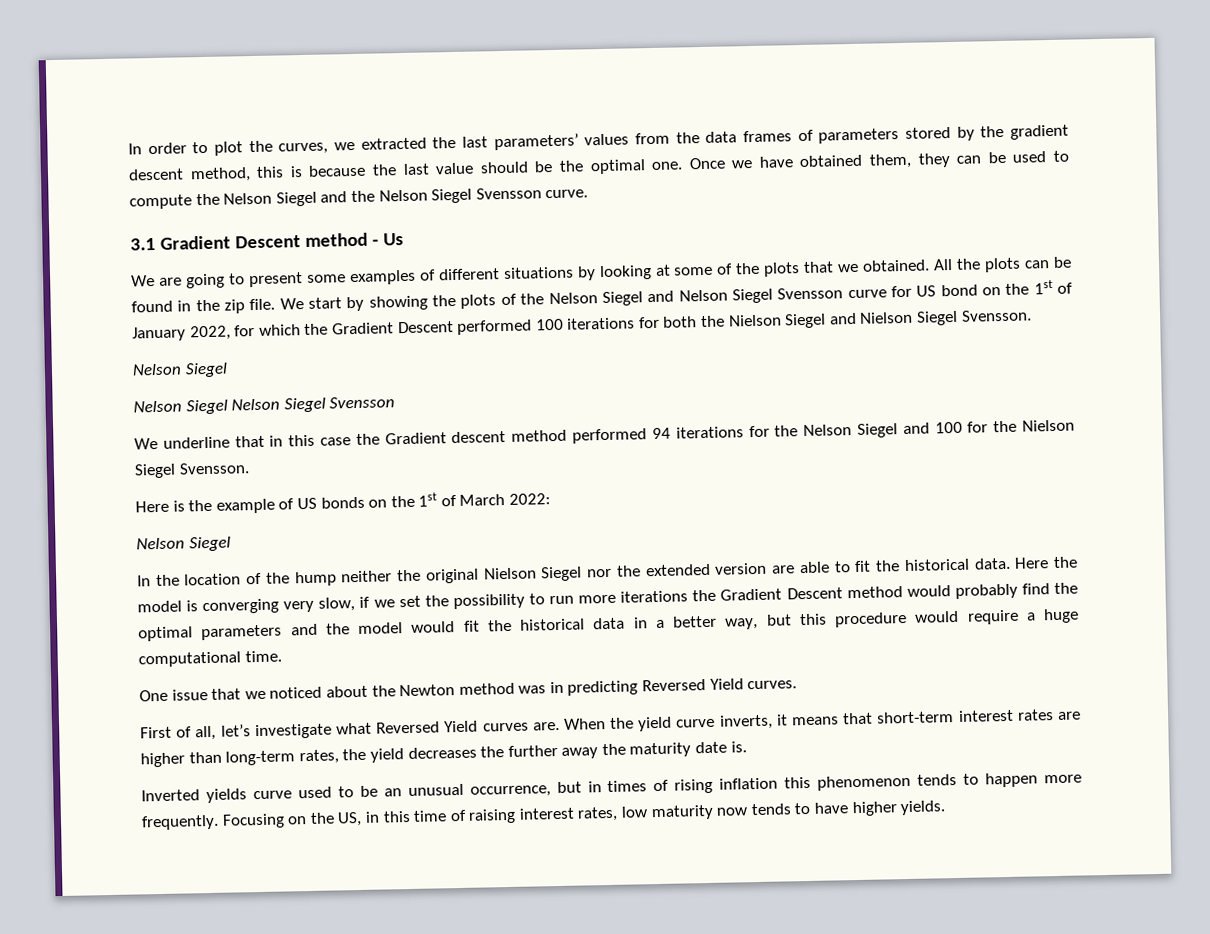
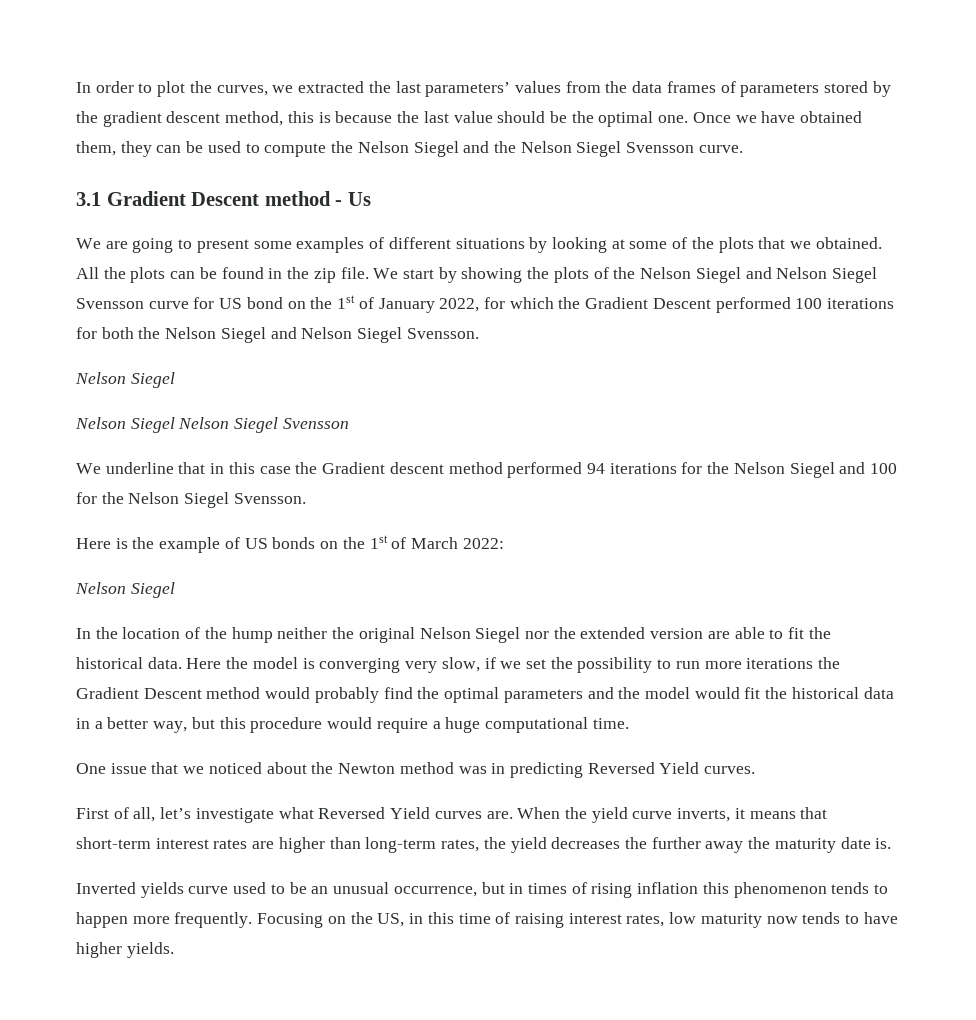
- We start by showing the plots of the Nelson Siegel and Nelson Siegel Svensson curve for US bond on the 1st of January 2022, for which the Gradient Descent performed 100 iterations for both the Nielson Siegel and Nielson Siegel Svensson.
+ We start by showing the plots of the Nelson Siegel and Nelson Siegel Svensson curve for US bond on the 1st of January 2022, for which the Gradient Descent performed 100 iterations for both the Nelson Siegel and Nelson Siegel Svensson.
- We underline that in this case the Gradient descent method performed 94 iterations for the Nelson Siegel and 100 for the Nielson Siegel Svensson.
+ We underline that in this case the Gradient descent method performed 94 iterations for the Nelson Siegel and 100 for the Nelson Siegel Svensson.
- In the location of the hump neither the original Nielson Siegel nor the extended version are able to fit the historical data.
+ In the location of the hump neither the original Nelson Siegel nor the extended version are able to fit the historical data.

